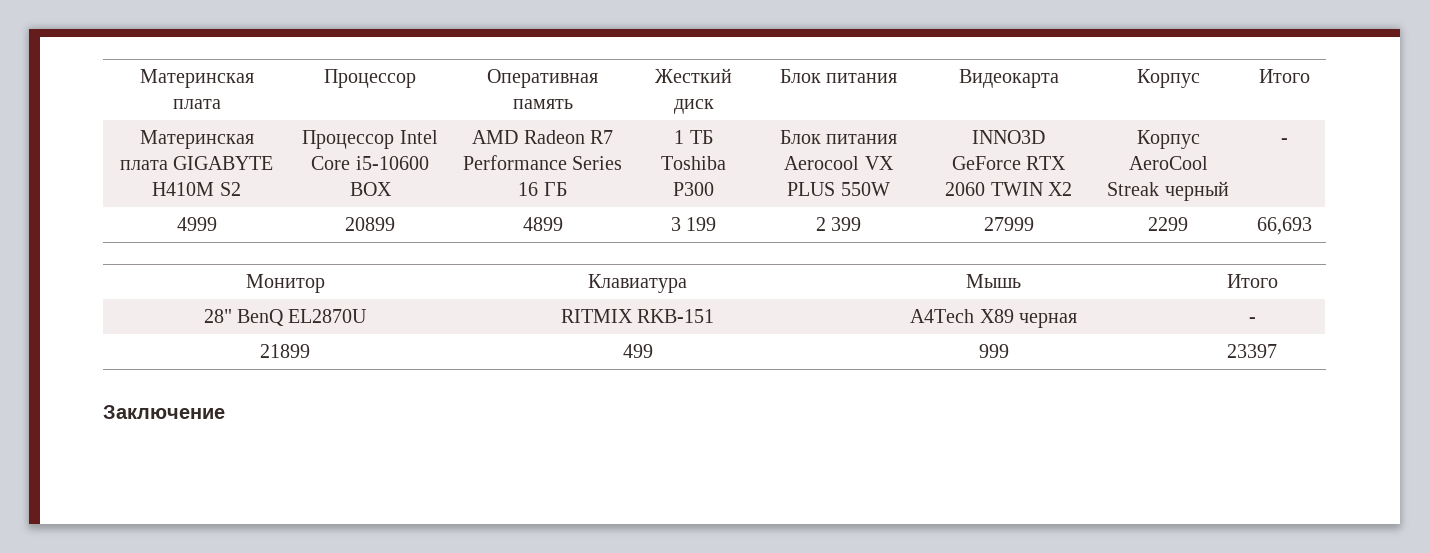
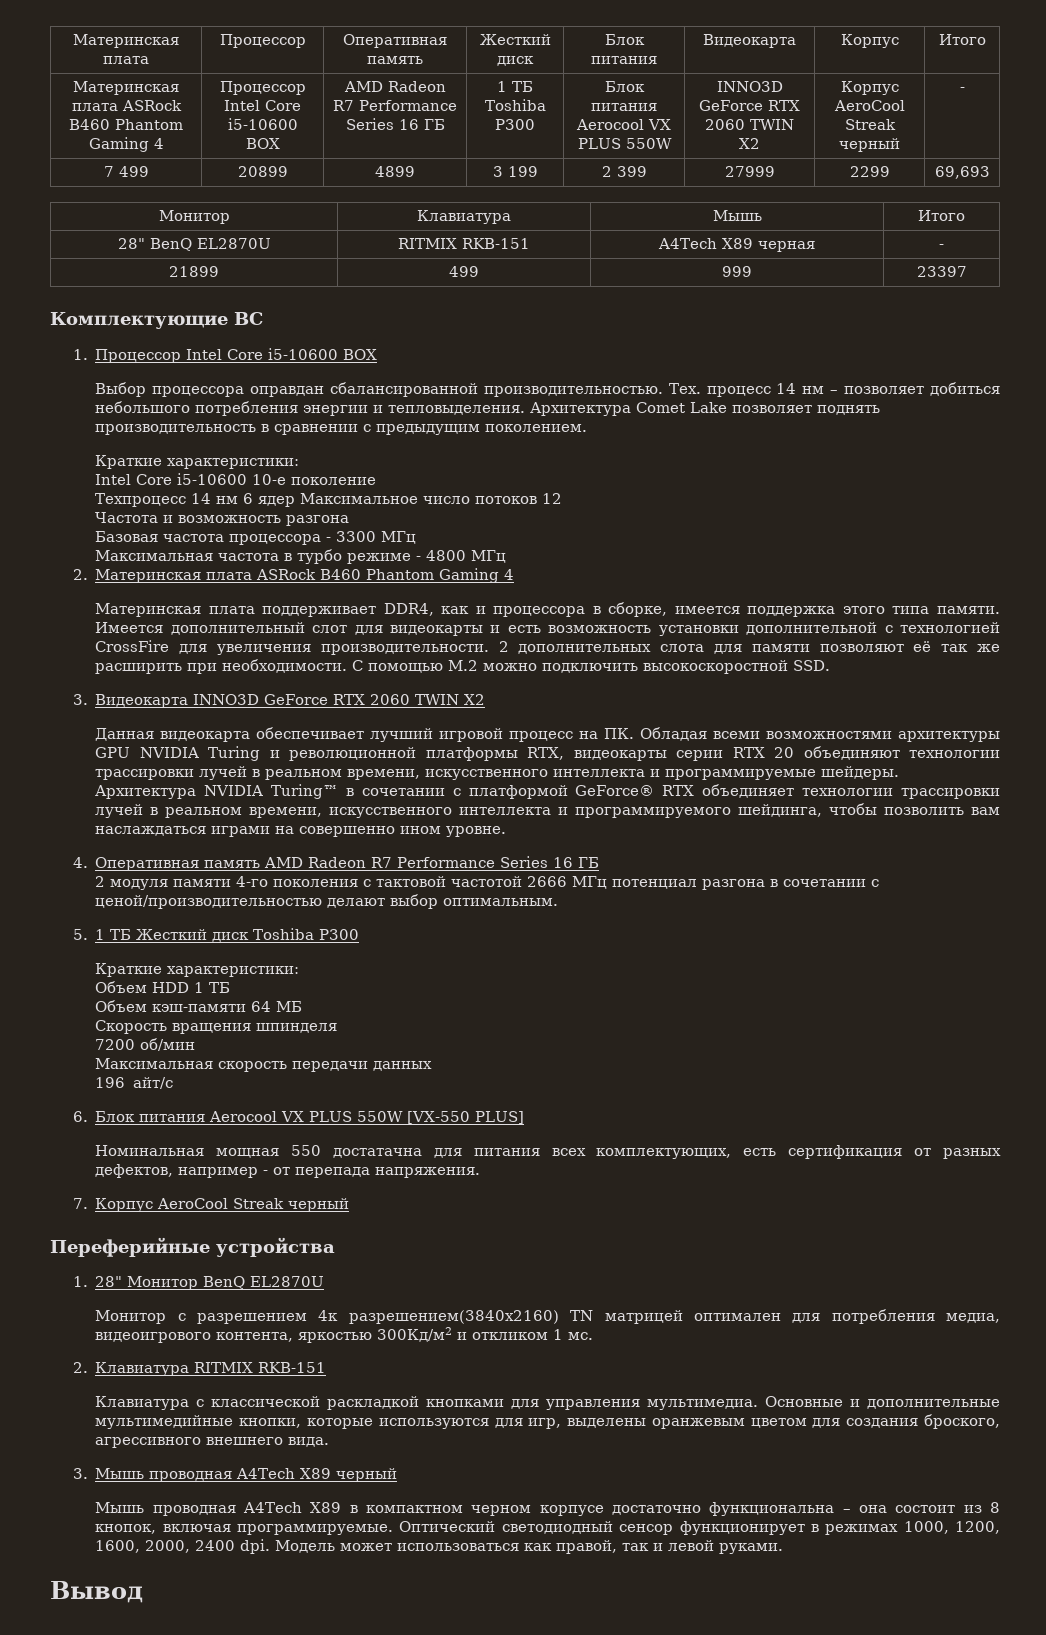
- Материнская плата GIGABYTE H410M S2 | Процессор Intel Core i5-10600 BOX | AMD Radeon R7 Performance Series 16 ГБ | 1 ТБ Toshiba P300 | Блок питания Aerocool VX PLUS 550W | INNO3D GeForce RTX 2060 TWIN X2 | Корпус AeroCool Streak черный | -
+ Материнская плата ASRock B460 Phantom Gaming 4 | Процессор Intel Core i5-10600 BOX | AMD Radeon R7 Performance Series 16 ГБ | 1 ТБ Toshiba P300 | Блок питания Aerocool VX PLUS 550W | INNO3D GeForce RTX 2060 TWIN X2 | Корпус AeroCool Streak черный | -
- 4999 | 20899 | 4899 | 3 199 | 2 399 | 27999 | 2299 | 66,693
+ 7 499 | 20899 | 4899 | 3 199 | 2 399 | 27999 | 2299 | 69,693
- Заключение
+ Комплектующие ВС
+ 1. Процессор Intel Core i5-10600 BOX
+ Выбор процессора оправдан сбалансированной производительностью. Тех. процесс 14 нм – позволяет добиться небольшого потребления энергии и тепловыделения. Архитектура Comet Lake позволяет поднять производительность в сравнении с предыдущим поколением.
+ Краткие характеристики:
+ Intel Core i5-10600 10-е поколение
+ Техпроцесс 14 нм 6 ядер Максимальное число потоков 12
+ Частота и возможность разгона
+ Базовая частота процессора - 3300 МГц
+ Максимальная частота в турбо режиме - 4800 МГц
+ 2. Материнская плата ASRock B460 Phantom Gaming 4
+ Материнская плата поддерживает DDR4, как и процессора в сборке, имеется поддержка этого типа памяти. Имеется дополнительный слот для видеокарты и есть возможность установки дополнительной с технологией CrossFire для увеличения производительности. 2 дополнительных слота для памяти позволяют её так же расширить при необходимости. С помощью M.2 можно подключить высокоскоростной SSD.
+ 3. Видеокарта INNO3D GeForce RTX 2060 TWIN X2
+ Данная видеокарта обеспечивает лучший игровой процесс на ПК. Обладая всеми возможностями архитектуры GPU NVIDIA Turing и революционной платформы RTX, видеокарты серии RTX 20 объединяют технологии трассировки лучей в реальном времени, искусственного интеллекта и программируемые шейдеры. Архитектура NVIDIA Turing™ в сочетании с платформой GeForce® RTX объединяет технологии трассировки лучей в реальном времени, искусственного интеллекта и программируемого шейдинга, чтобы позволить вам наслаждаться играми на совершенно ином уровне.
+ 4. Оперативная память AMD Radeon R7 Performance Series 16 ГБ
+ 2 модуля памяти 4-го поколения с тактовой частотой 2666 МГц потенциал разгона в сочетании с ценой/производительностью делают выбор оптимальным.
+ 5. 1 ТБ Жесткий диск Toshiba P300
+ Краткие характеристики:
+ Объем HDD 1 ТБ
+ Объем кэш-памяти 64 МБ
+ Скорость вращения шпинделя
+ 7200 об/мин
+ Максимальная скорость передачи данных
+ 196 айт/с
+ 6. Блок питания Aerocool VX PLUS 550W [VX-550 PLUS]
+ Номинальная мощная 550 достатачна для питания всех комплектующих, есть сертификация от разных дефектов, например - от перепада напряжения.
+ 7. Корпус AeroCool Streak черный
+ Переферийные устройства
+ 1. 28" Монитор BenQ EL2870U
+ Монитор с разрешением 4к разрешением(3840х2160) TN матрицей оптимален для потребления медиа, видеоигрового контента, яркостью 300Кд/м2 и откликом 1 мс.
+ 2. Клавиатура RITMIX RKB-151
+ Клавиатура с классической раскладкой кнопками для управления мультимедиа. Основные и дополнительные мультимедийные кнопки, которые используются для игр, выделены оранжевым цветом для создания броского, агрессивного внешнего вида.
+ 3. Мышь проводная A4Tech X89 черный
+ Мышь проводная A4Tech X89 в компактном черном корпусе достаточно функциональна – она состоит из 8 кнопок, включая программируемые. Оптический светодиодный сенсор функционирует в режимах 1000, 1200, 1600, 2000, 2400 dpi. Модель может использоваться как правой, так и левой руками.
+ Вывод

